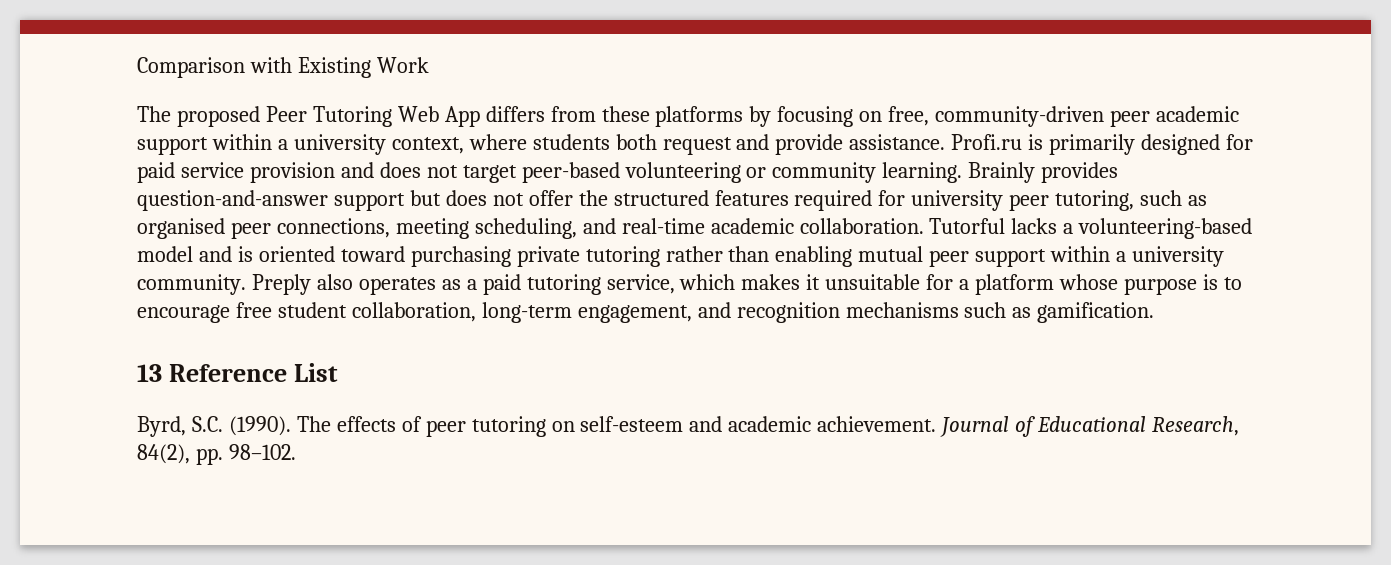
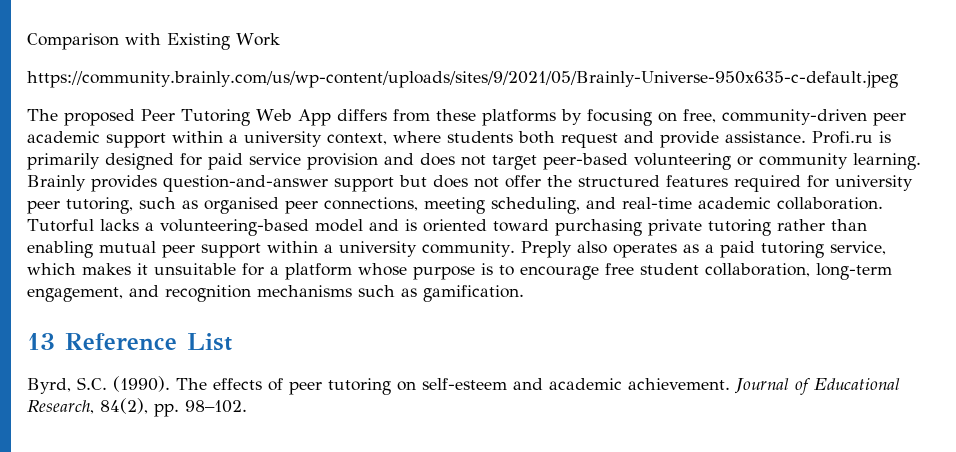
+ https://community.brainly.com/us/wp-content/uploads/sites/9/2021/05/Brainly-Universe-950x635-c-default.jpeg

